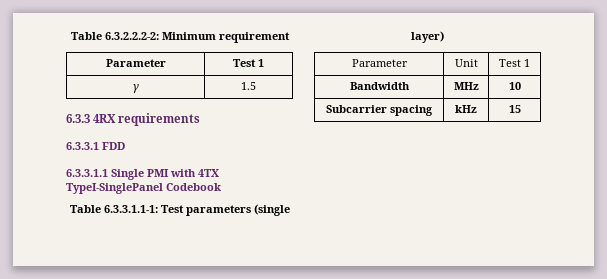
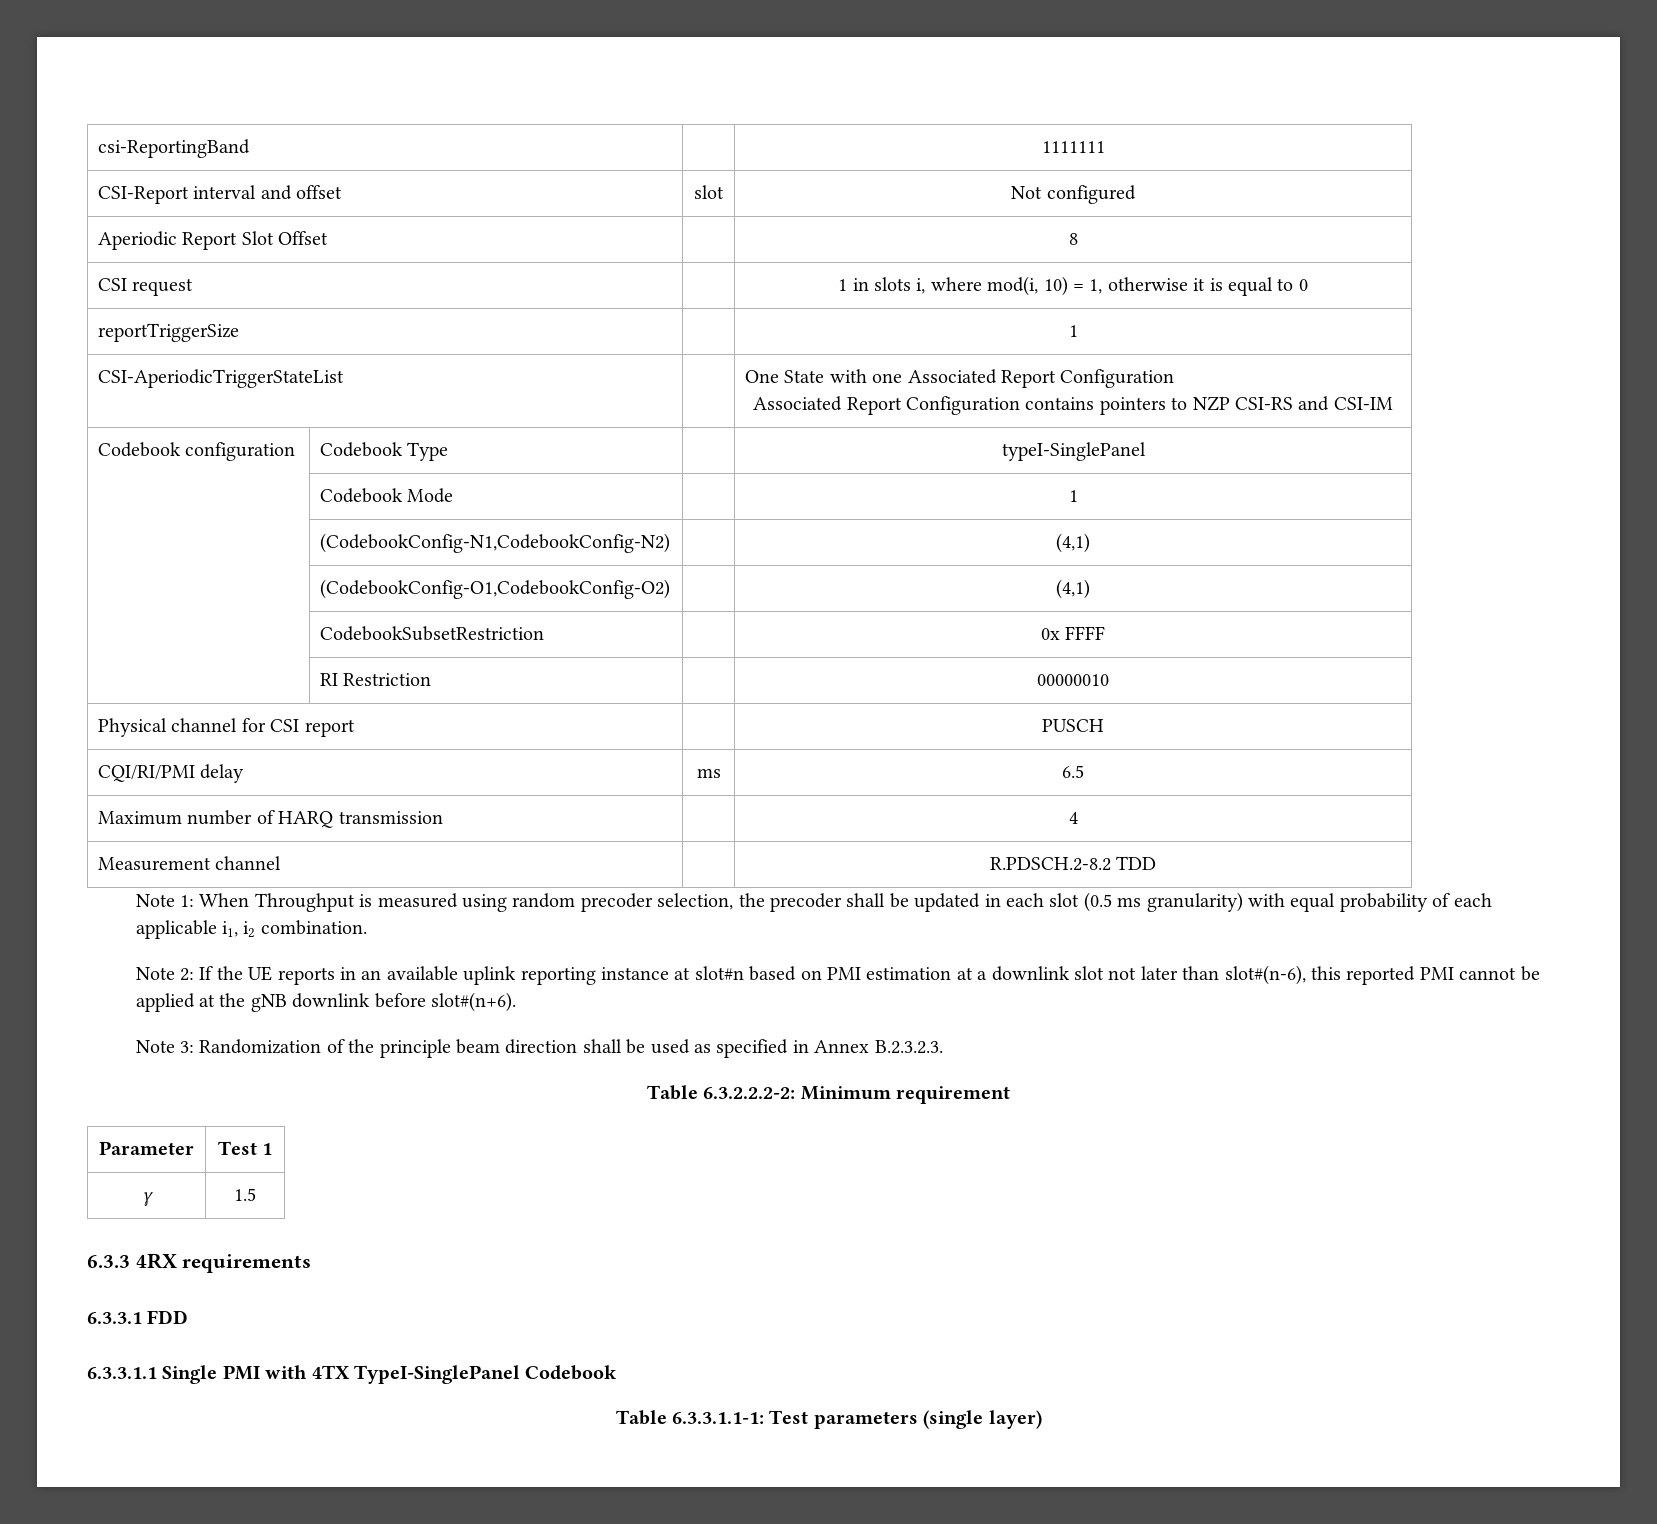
+ csi-ReportingBand | | 1111111
+ CSI-Report interval and offset | slot | Not configured
+ Aperiodic Report Slot Offset | | 8
+ CSI request | | 1 in slots i, where mod(i, 10) = 1, otherwise it is equal to 0
+ reportTriggerSize | | 1
+ CSI-AperiodicTriggerStateList | | One State with one Associated Report Configuration
+ Associated Report Configuration contains pointers to NZP CSI-RS and CSI-IM
+ Codebook configuration | Codebook Type | | typeI-SinglePanel
+ | Codebook Mode | | 1
+ | (CodebookConfig-N1,CodebookConfig-N2) | | (4,1)
+ | (CodebookConfig-O1,CodebookConfig-O2) | | (4,1)
+ | CodebookSubsetRestriction | | 0x FFFF
+ | RI Restriction | | 00000010
+ Physical channel for CSI report | | PUSCH
+ CQI/RI/PMI delay | ms | 6.5
+ Maximum number of HARQ transmission | | 4
+ Measurement channel | | R.PDSCH.2-8.2 TDD
+ Note 1: When Throughput is measured using random precoder selection, the precoder shall be updated in each slot (0.5 ms granularity) with equal probability of each applicable i1, i2 combination.
+ Note 2: If the UE reports in an available uplink reporting instance at slot#n based on PMI estimation at a downlink slot not later than slot#(n-6), this reported PMI cannot be applied at the gNB downlink before slot#(n+6).
+ Note 3: Randomization of the principle beam direction shall be used as specified in Annex B.2.3.2.3.
- Parameter | Unit | Test 1
- Bandwidth | MHz | 10
- Subcarrier spacing | kHz | 15

